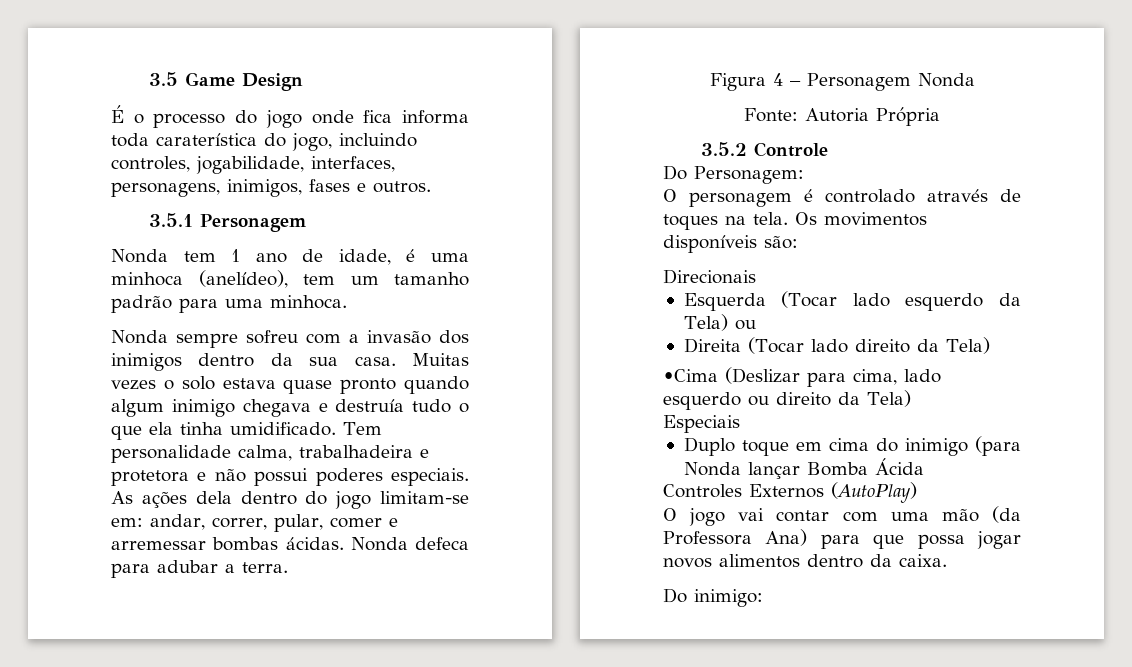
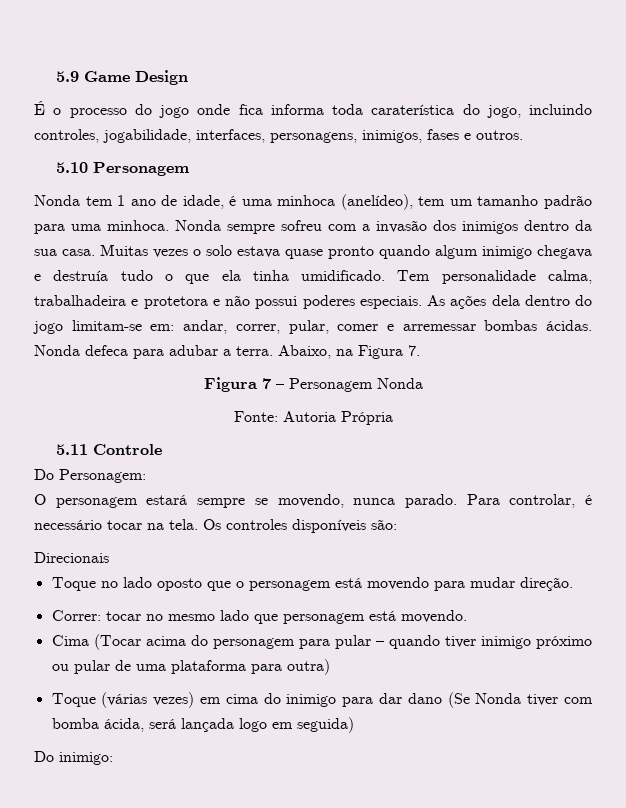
- 3.5 Game Design
+ 5.9 Game Design
- 3.5.1 Personagem
+ 5.10 Personagem
- Nonda tem 1 ano de idade, é uma minhoca (anelídeo), tem um tamanho padrão para uma minhoca.
- Nonda sempre sofreu com a invasão dos inimigos dentro da sua casa.
+ Nonda tem 1 ano de idade, é uma minhoca (anelídeo), tem um tamanho padrão para uma minhoca. Nonda sempre sofreu com a invasão dos inimigos dentro da sua casa.
- Nonda defeca para adubar a terra.
- Figura 4 – Personagem Nonda
+ Nonda defeca para adubar a terra. Abaixo, na Figura 7.
+ Figura 7 – Personagem Nonda
- 3.5.2 Controle
+ 5.11 Controle
- O personagem é controlado através de toques na tela.
+ O personagem estará sempre se movendo, nunca parado. Para controlar, é necessário tocar na tela.
- Os movimentos disponíveis são:
+ Os controles disponíveis são:
- Esquerda (Tocar lado esquerdo da Tela) ou
- Direita (Tocar lado direito da Tela)
- •Cima (Deslizar para cima, lado esquerdo ou direito da Tela)
- Especiais
- Duplo toque em cima do inimigo (para Nonda lançar Bomba Ácida
- Controles Externos (AutoPlay)
- O jogo vai contar com uma mão (da Professora Ana) para que possa jogar novos alimentos dentro da caixa.
+ Toque no lado oposto que o personagem está movendo para mudar direção.
+ Correr: tocar no mesmo lado que personagem está movendo.
+ Cima (Tocar acima do personagem para pular – quando tiver inimigo próximo ou pular de uma plataforma para outra)
+ Toque (várias vezes) em cima do inimigo para dar dano (Se Nonda tiver com bomba ácida, será lançada logo em seguida)

